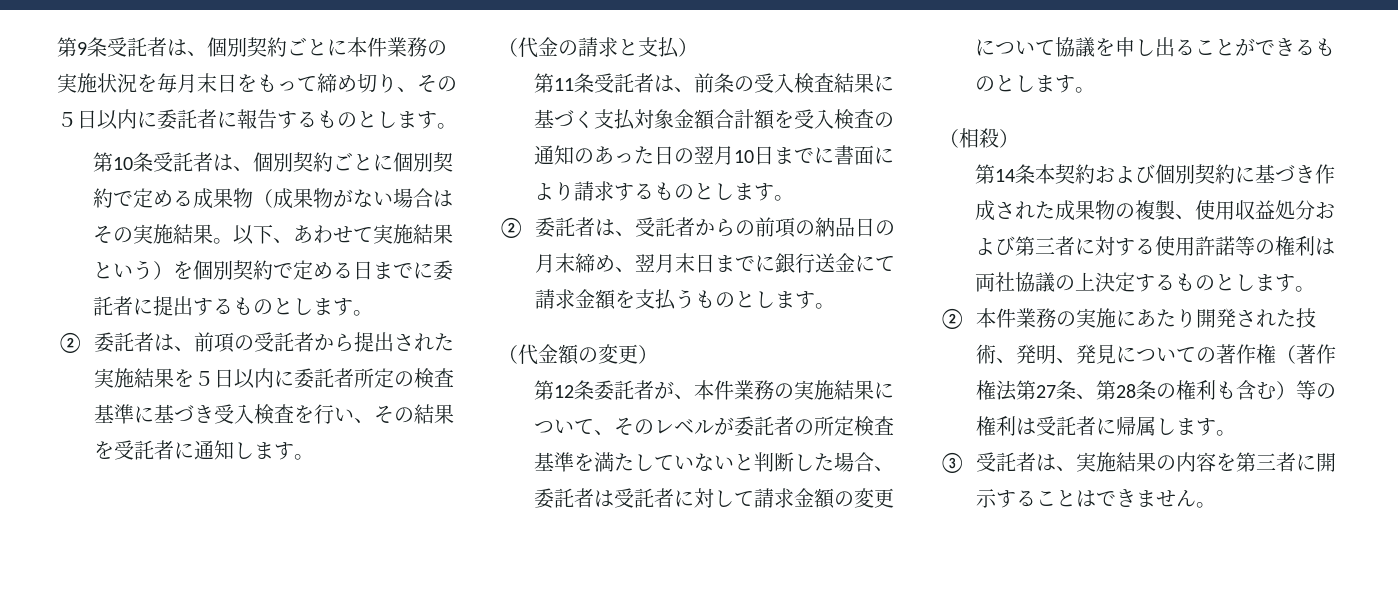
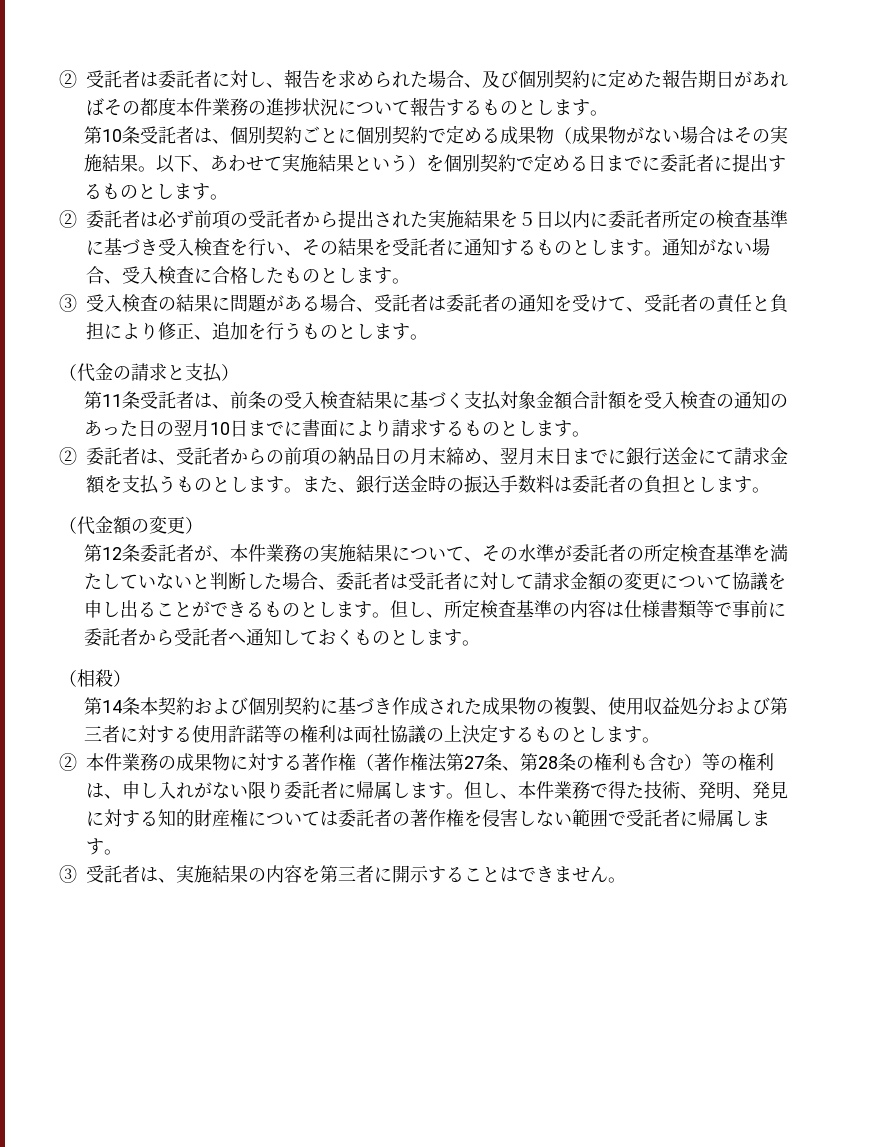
- 第9条受託者は、個別契約ごとに本件業務の実施状況を毎月末日をもって締め切り、その５日以内に委託者に報告するものとします。
+ ②受託者は委託者に対し、報告を求められた場合、及び個別契約に定めた報告期日があればその都度本件業務の進捗状況について報告するものとします。
- ②委託者は、前項の受託者から提出された実施結果を５日以内に委託者所定の検査基準に基づき受入検査を行い、その結果を受託者に通知します。
+ ②委託者は必ず前項の受託者から提出された実施結果を５日以内に委託者所定の検査基準に基づき受入検査を行い、その結果を受託者に通知するものとします。通知がない場合、受入検査に合格したものとします。
+ ③受入検査の結果に問題がある場合、受託者は委託者の通知を受けて、受託者の責任と負担により修正、追加を行うものとします。
+ また、銀行送金時の振込手数料は委託者の負担とします。
- 第12条委託者が、本件業務の実施結果について、そのレベルが委託者の所定検査基準を満たしていないと判断した場合、委託者は受託者に対して請求金額の変更について協議を申し出ることができるものとします。
+ 第12条委託者が、本件業務の実施結果について、その水準が委託者の所定検査基準を満たしていないと判断した場合、委託者は受託者に対して請求金額の変更について協議を申し出ることができるものとします。但し、所定検査基準の内容は仕様書類等で事前に委託者から受託者へ通知しておくものとします。
- ②本件業務の実施にあたり開発された技術、発明、発見についての著作権（著作権法第27条、第28条の権利も含む）等の権利は受託者に帰属します。
+ ②本件業務の成果物に対する著作権（著作権法第27条、第28条の権利も含む）等の権利は、申し入れがない限り委託者に帰属します。但し、本件業務で得た技術、発明、発見に対する知的財産権については委託者の著作権を侵害しない範囲で受託者に帰属します。

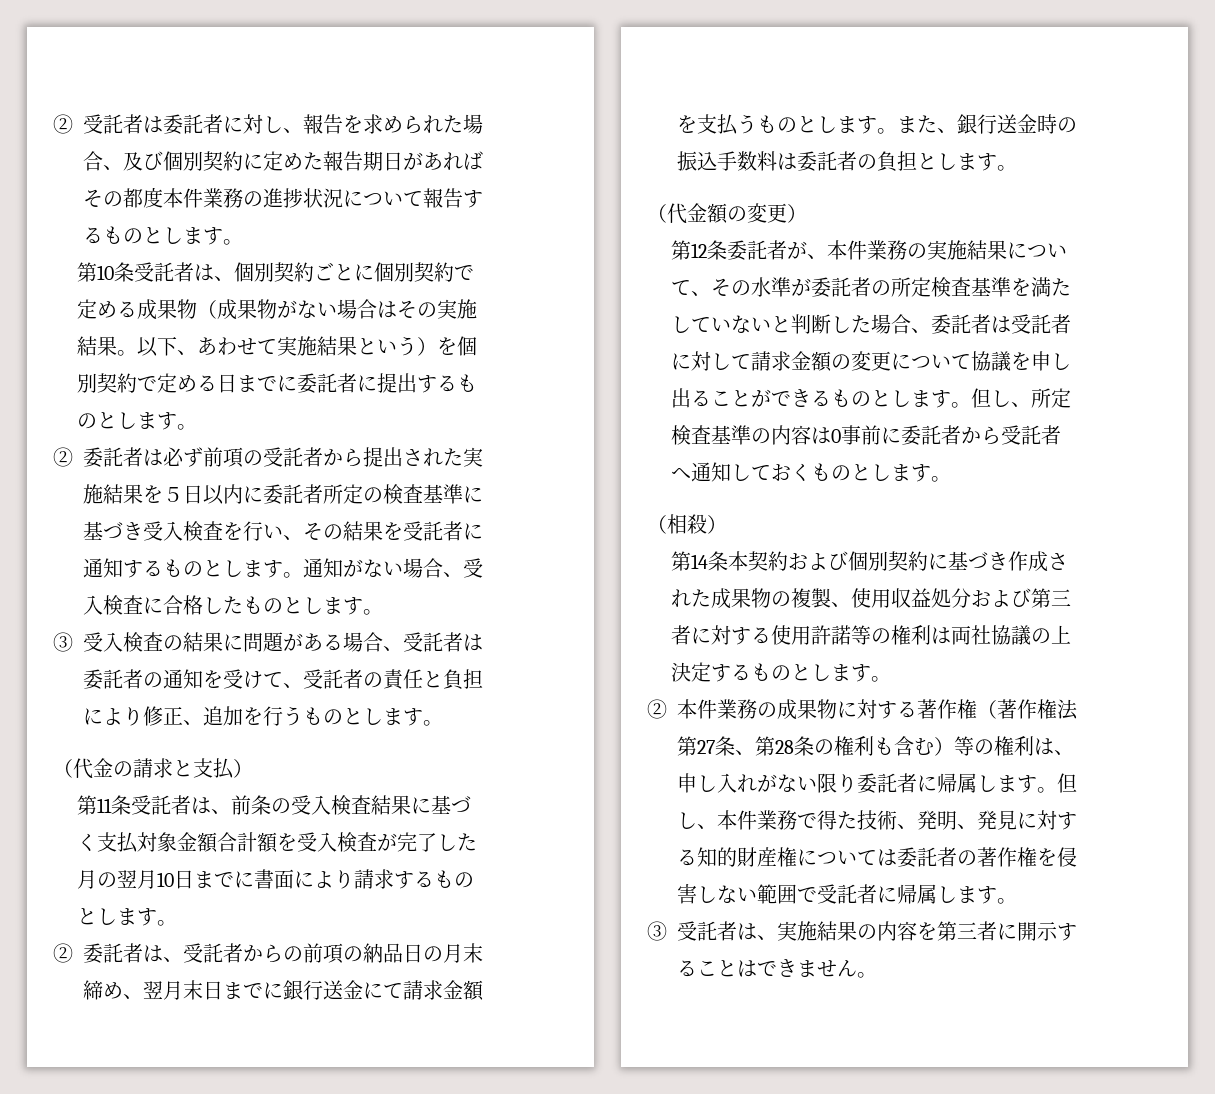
- 第11条受託者は、前条の受入検査結果に基づく支払対象金額合計額を受入検査の通知のあった日の翌月10日までに書面により請求するものとします。
+ 第11条受託者は、前条の受入検査結果に基づく支払対象金額合計額を受入検査が完了した月の翌月10日までに書面により請求するものとします。
- 但し、所定検査基準の内容は仕様書類等で事前に委託者から受託者へ通知しておくものとします。
+ 但し、所定検査基準の内容は0事前に委託者から受託者へ通知しておくものとします。

